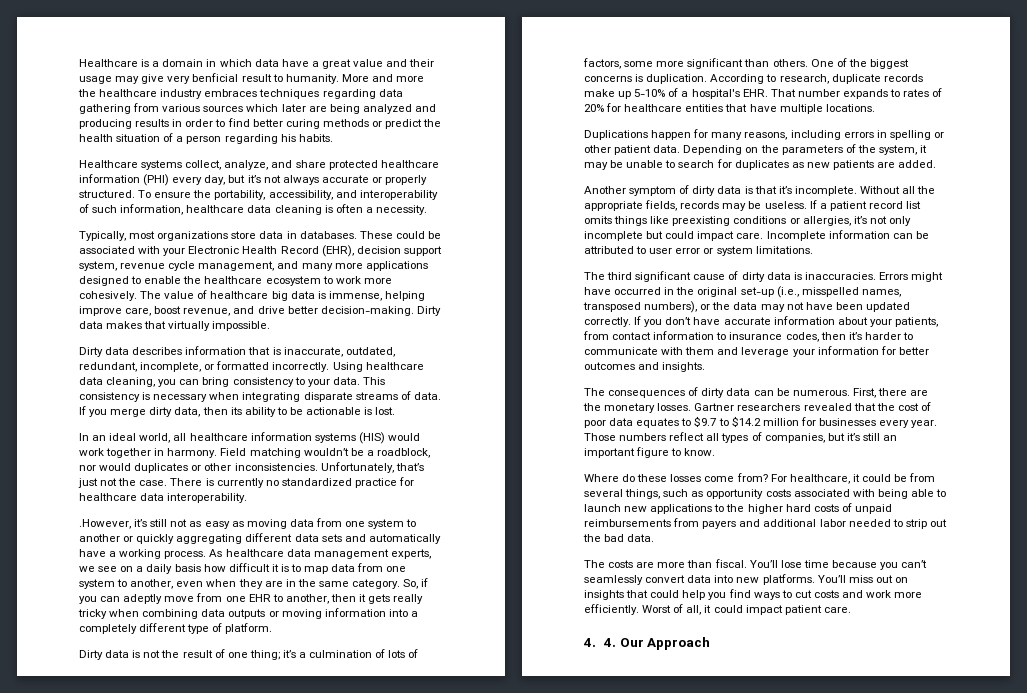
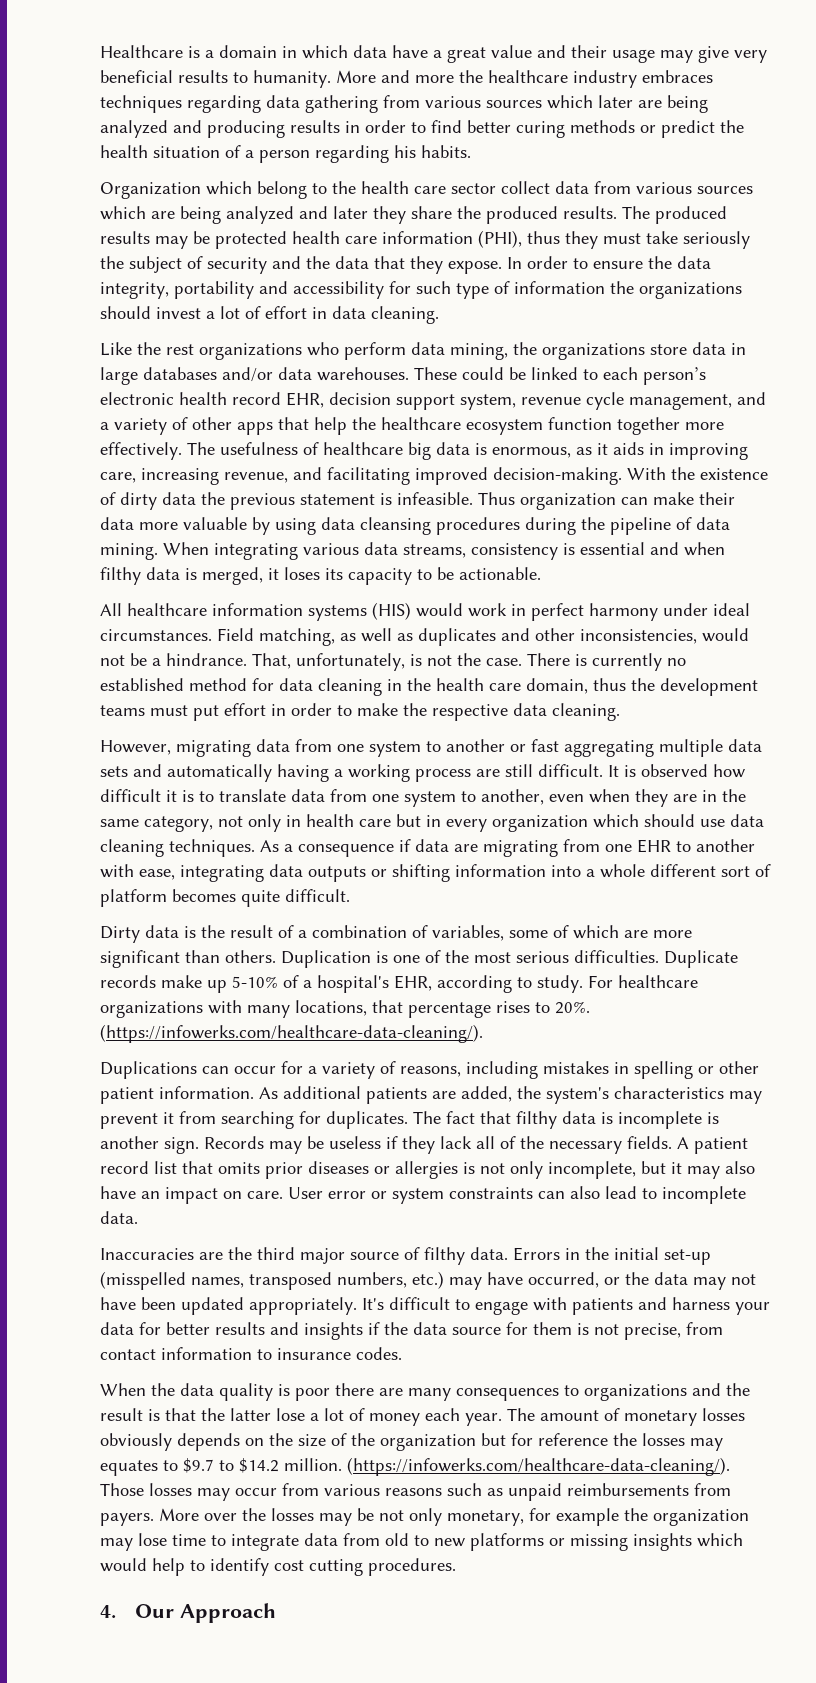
- Healthcare is a domain in which data have a great value and their usage may give very benficial result to humanity.
+ Healthcare is a domain in which data have a great value and their usage may give very beneficial results to humanity.
- Healthcare systems collect, analyze, and share protected healthcare information (PHI) every day, but it’s not always accurate or properly structured. To ensure the portability, accessibility, and interoperability of such information, healthcare data cleaning is often a necessity.
- Typically, most organizations store data in databases. These could be associated with your Electronic Health Record (EHR), decision support system, revenue cycle management, and many more applications designed to enable the healthcare ecosystem to work more cohesively. The value of healthcare big data is immense, helping improve care, boost revenue, and drive better decision-making. Dirty data makes that virtually impossible.
- Dirty data describes information that is inaccurate, outdated, redundant, incomplete, or formatted incorrectly. Using healthcare data cleaning, you can bring consistency to your data. This consistency is necessary when integrating disparate streams of data. If you merge dirty data, then its ability to be actionable is lost.
- In an ideal world, all healthcare information systems (HIS) would work together in harmony. Field matching wouldn’t be a roadblock, nor would duplicates or other inconsistencies. Unfortunately, that’s just not the case.
+ Organization which belong to the health care sector collect data from various sources which are being analyzed and later they share the produced results. The produced results may be protected health care information (PHI), thus they must take seriously the subject of security and the data that they expose. In order to ensure the data integrity, portability and accessibility for such type of information the organizations should invest a lot of effort in data cleaning.
+ Like the rest organizations who perform data mining, the organizations store data in large databases and/or data warehouses. These could be linked to each person’s electronic health record EHR, decision support system, revenue cycle management, and a variety of other apps that help the healthcare ecosystem function together more effectively. The usefulness of healthcare big data is enormous, as it aids in improving care, increasing revenue, and facilitating improved decision-making. With the existence of dirty data the previous statement is infeasible. Thus organization can make their data more valuable by using data cleansing procedures during the pipeline of data mining. When integrating various data streams, consistency is essential and when filthy data is merged, it loses its capacity to be actionable.
+ All healthcare information systems (HIS) would work in perfect harmony under ideal circumstances. Field matching, as well as duplicates and other inconsistencies, would not be a hindrance. That, unfortunately, is not the case.
- There is currently no standardized practice for healthcare data interoperability.
- .However, it’s still not as easy as moving data from one system to another or quickly aggregating different data sets and automatically have a working process. As healthcare data management experts, we see on a daily basis how difficult it is to map data from one system to another, even when they are in the same category. So, if you can adeptly move from one EHR to another, then it gets really tricky when combining data outputs or moving information into a completely different type of platform.
+ There is currently no established method for data cleaning in the health care domain, thus the development teams must put effort in order to make the respective data cleaning.
+ However, migrating data from one system to another or fast aggregating multiple data sets and automatically having a working process are still difficult. It is observed how difficult it is to translate data from one system to another, even when they are in the same category, not only in health care but in every organization which should use data cleaning techniques. As a consequence if data are migrating from one EHR to another with ease, integrating data outputs or shifting information into a whole different sort of platform becomes quite difficult.
- Dirty data is not the result of one thing; it’s a culmination of lots of factors, some more significant than others. One of the biggest concerns is duplication. According to research, duplicate records make up 5-10% of a hospital's EHR. That number expands to rates of 20% for healthcare entities that have multiple locations.
- Duplications happen for many reasons, including errors in spelling or other patient data. Depending on the parameters of the system, it may be unable to search for duplicates as new patients are added.
- Another symptom of dirty data is that it’s incomplete. Without all the appropriate fields, records may be useless. If a patient record list omits things like preexisting conditions or allergies, it’s not only incomplete but could impact care. Incomplete information can be attributed to user error or system limitations.
- The third significant cause of dirty data is inaccuracies. Errors might have occurred in the original set-up (i.e., misspelled names, transposed numbers), or the data may not have been updated correctly. If you don’t have accurate information about your patients, from contact information to insurance codes, then it’s harder to communicate with them and leverage your information for better outcomes and insights.
- The consequences of dirty data can be numerous. First, there are the monetary losses. Gartner researchers revealed that the cost of poor data equates to $9.7 to $14.2 million for businesses every year. Those numbers reflect all types of companies, but it’s still an important figure to know.
- Where do these losses come from? For healthcare, it could be from several things, such as opportunity costs associated with being able to launch new applications to the higher hard costs of unpaid reimbursements from payers and additional labor needed to strip out the bad data.
- The costs are more than fiscal. You’ll lose time because you can’t seamlessly convert data into new platforms. You’ll miss out on insights that could help you find ways to cut costs and work more efficiently. Worst of all, it could impact patient care.
- 4. 4. Our Approach
+ Dirty data is the result of a combination of variables, some of which are more significant than others. Duplication is one of the most serious difficulties. Duplicate records make up 5-10% of a hospital's EHR, according to study. For healthcare organizations with many locations, that percentage rises to 20%. (https://infowerks.com/healthcare-data-cleaning/).
+ Duplications can occur for a variety of reasons, including mistakes in spelling or other patient information. As additional patients are added, the system's characteristics may prevent it from searching for duplicates. The fact that filthy data is incomplete is another sign. Records may be useless if they lack all of the necessary fields. A patient record list that omits prior diseases or allergies is not only incomplete, but it may also have an impact on care. User error or system constraints can also lead to incomplete data.
+ Inaccuracies are the third major source of filthy data. Errors in the initial set-up (misspelled names, transposed numbers, etc.) may have occurred, or the data may not have been updated appropriately. It's difficult to engage with patients and harness your data for better results and insights if the data source for them is not precise, from contact information to insurance codes.
+ When the data quality is poor there are many consequences to organizations and the result is that the latter lose a lot of money each year. The amount of monetary losses obviously depends on the size of the organization but for reference the losses may equates to $9.7 to $14.2 million. (https://infowerks.com/healthcare-data-cleaning/). Those losses may occur from various reasons such as unpaid reimbursements from payers. More over the losses may be not only monetary, for example the organization may lose time to integrate data from old to new platforms or missing insights which would help to identify cost cutting procedures.
+ 4. Our Approach

